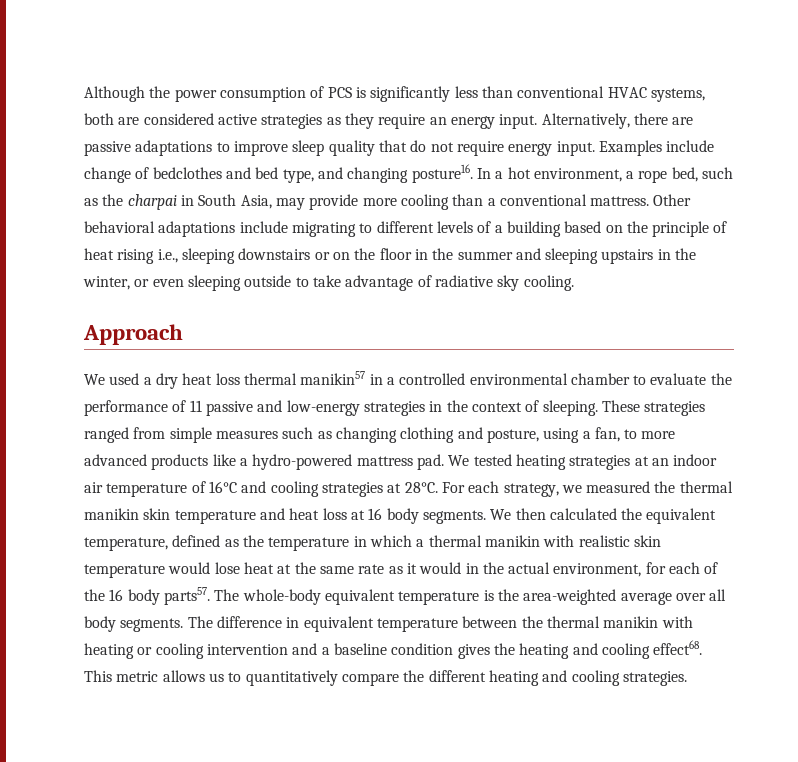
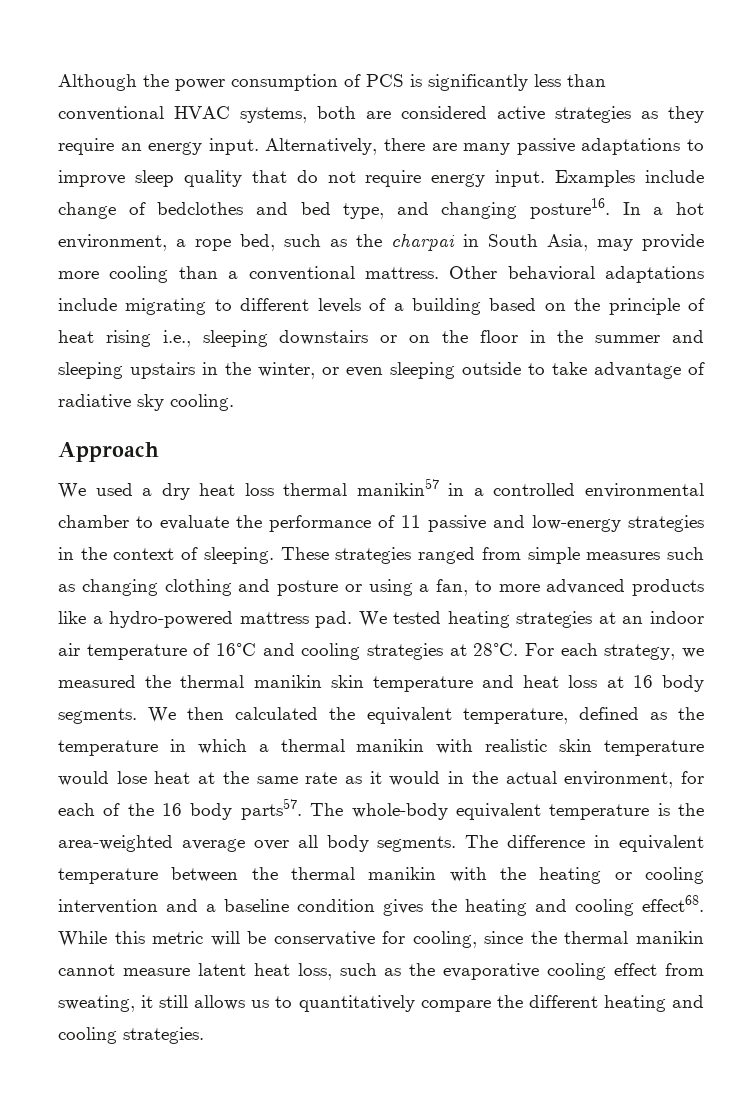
- Alternatively, there are passive adaptations to improve sleep quality that do not require energy input.
+ Alternatively, there are many passive adaptations to improve sleep quality that do not require energy input.
- These strategies ranged from simple measures such as changing clothing and posture, using a fan, to more advanced products like a hydro-powered mattress pad.
+ These strategies ranged from simple measures such as changing clothing and posture or using a fan, to more advanced products like a hydro-powered mattress pad.
- The difference in equivalent temperature between the thermal manikin with heating or cooling intervention and a baseline condition gives the heating and cooling effect68.
+ The difference in equivalent temperature between the thermal manikin with the heating or cooling intervention and a baseline condition gives the heating and cooling effect68.
- This metric allows us to quantitatively compare the different heating and cooling strategies.
+ While this metric will be conservative for cooling, since the thermal manikin cannot measure latent heat loss, such as the evaporative cooling effect from sweating, it still allows us to quantitatively compare the different heating and cooling strategies.

